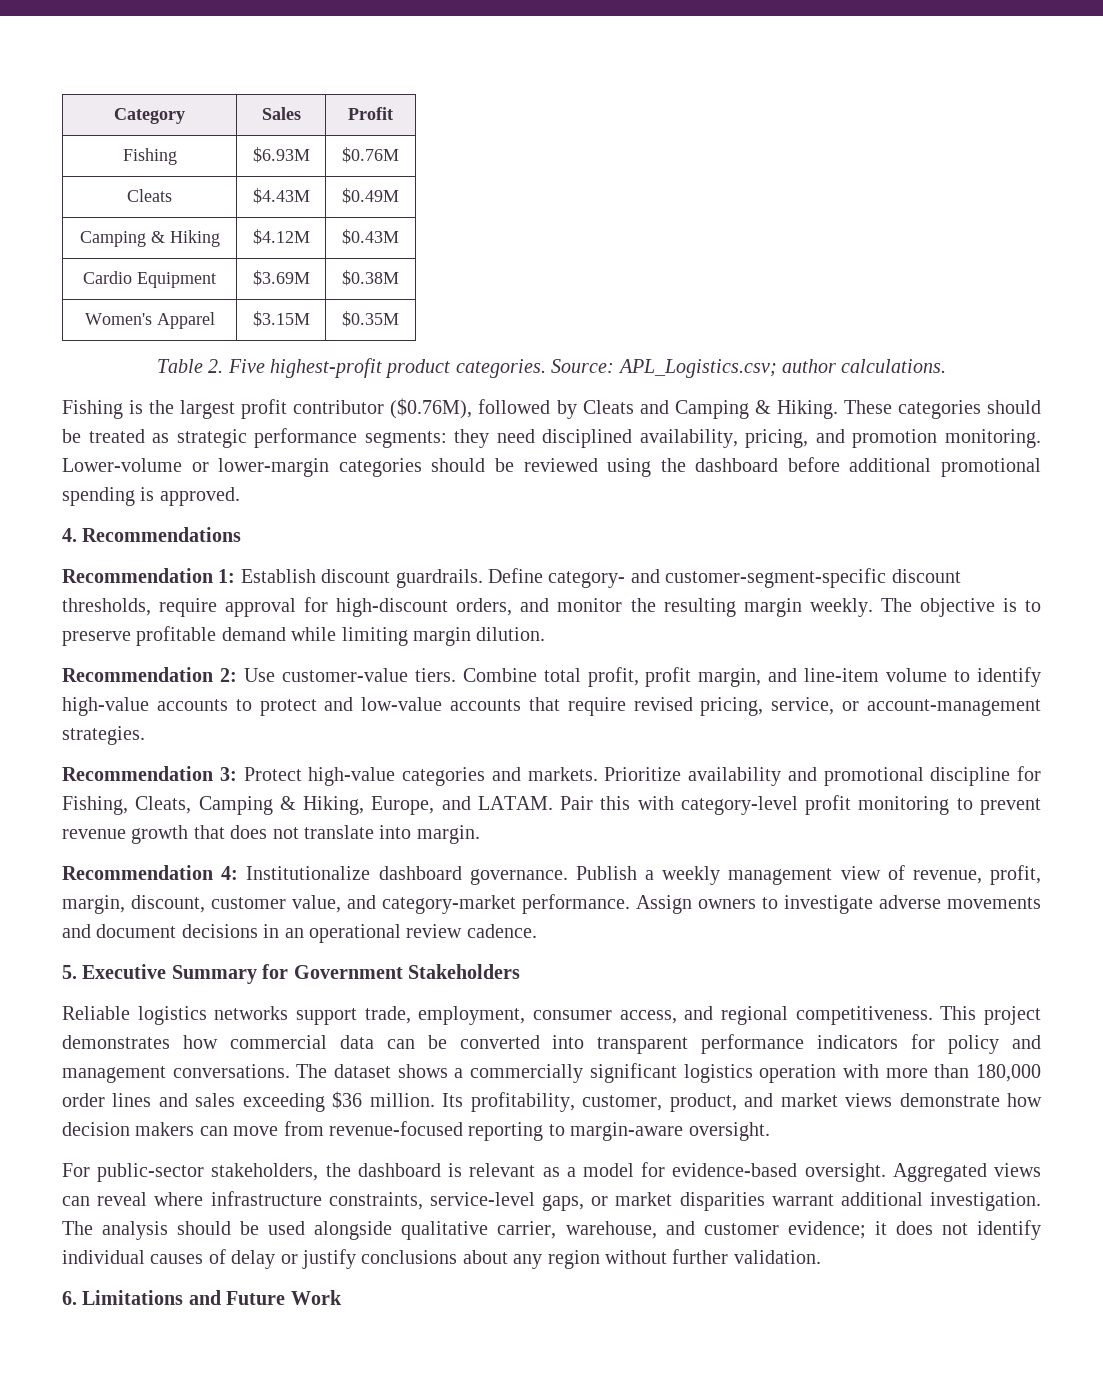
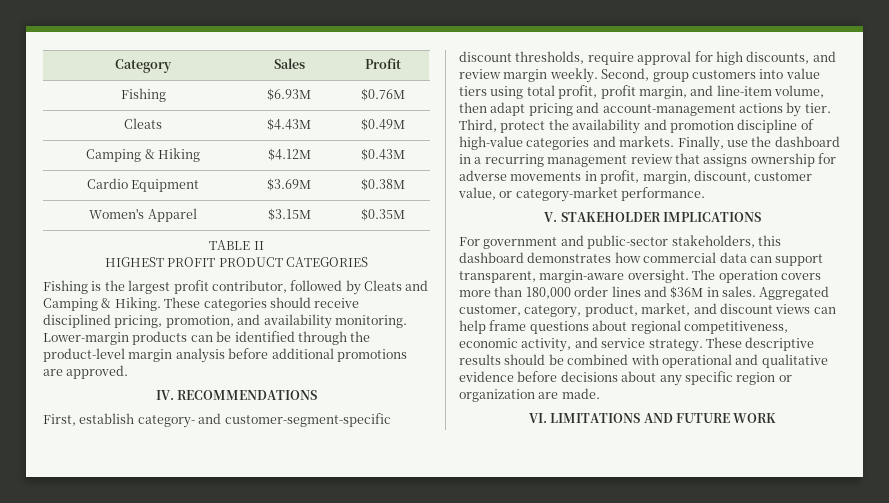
- Table 2. Five highest-profit product categories. Source: APL_Logistics.csv; author calculations.
+ TABLE II
+ HIGHEST PROFIT PRODUCT CATEGORIES
- Fishing is the largest profit contributor ($0.76M), followed by Cleats and Camping & Hiking.
+ Fishing is the largest profit contributor, followed by Cleats and Camping & Hiking.
- These categories should be treated as strategic performance segments: they need disciplined availability, pricing, and promotion monitoring. Lower-volume or lower-margin categories should be reviewed using the dashboard before additional promotional spending is approved.
- 4. Recommendations
- Recommendation 1: Establish discount guardrails. Define category- and customer-segment-specific discount thresholds, require approval for high-discount orders, and monitor the resulting margin weekly. The objective is to preserve profitable demand while limiting margin dilution.
- Recommendation 2: Use customer-value tiers. Combine total profit, profit margin, and line-item volume to identify high-value accounts to protect and low-value accounts that require revised pricing, service, or account-management strategies.
- Recommendation 3: Protect high-value categories and markets. Prioritize availability and promotional discipline for Fishing, Cleats, Camping & Hiking, Europe, and LATAM. Pair this with category-level profit monitoring to prevent revenue growth that does not translate into margin.
- Recommendation 4: Institutionalize dashboard governance. Publish a weekly management view of revenue, profit, margin, discount, customer value, and category-market performance. Assign owners to investigate adverse movements and document decisions in an operational review cadence.
- 5. Executive Summary for Government Stakeholders
- Reliable logistics networks support trade, employment, consumer access, and regional competitiveness. This project demonstrates how commercial data can be converted into transparent performance indicators for policy and management conversations. The dataset shows a commercially significant logistics operation with more than 180,000 order lines and sales exceeding $36 million. Its profitability, customer, product, and market views demonstrate how decision makers can move from revenue-focused reporting to margin-aware oversight.
- For public-sector stakeholders, the dashboard is relevant as a model for evidence-based oversight. Aggregated views can reveal where infrastructure constraints, service-level gaps, or market disparities warrant additional investigation. The analysis should be used alongside qualitative carrier, warehouse, and customer evidence; it does not identify individual causes of delay or justify conclusions about any region without further validation.
- 6. Limitations and Future Work
+ These categories should receive disciplined pricing, promotion, and availability monitoring. Lower-margin products can be identified through the product-level margin analysis before additional promotions are approved.
+ IV. RECOMMENDATIONS
+ First, establish category- and customer-segment-specific discount thresholds, require approval for high discounts, and review margin weekly. Second, group customers into value tiers using total profit, profit margin, and line-item volume, then adapt pricing and account-management actions by tier. Third, protect the availability and promotion discipline of high-value categories and markets. Finally, use the dashboard in a recurring management review that assigns ownership for adverse movements in profit, margin, discount, customer value, or category-market performance.
+ V. STAKEHOLDER IMPLICATIONS
+ For government and public-sector stakeholders, this dashboard demonstrates how commercial data can support transparent, margin-aware oversight. The operation covers more than 180,000 order lines and $36M in sales. Aggregated customer, category, product, market, and discount views can help frame questions about regional competitiveness, economic activity, and service strategy. These descriptive results should be combined with operational and qualitative evidence before decisions about any specific region or organization are made.
+ VI. LIMITATIONS AND FUTURE WORK

